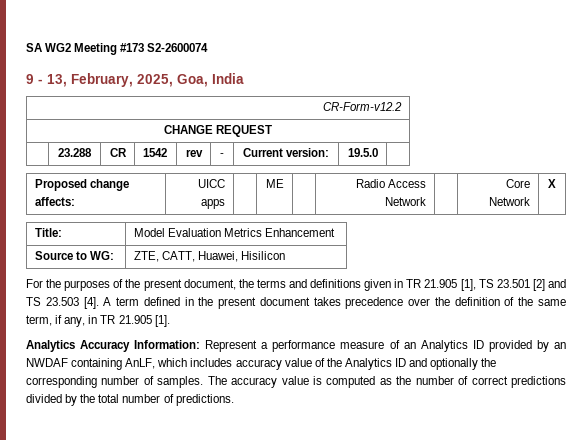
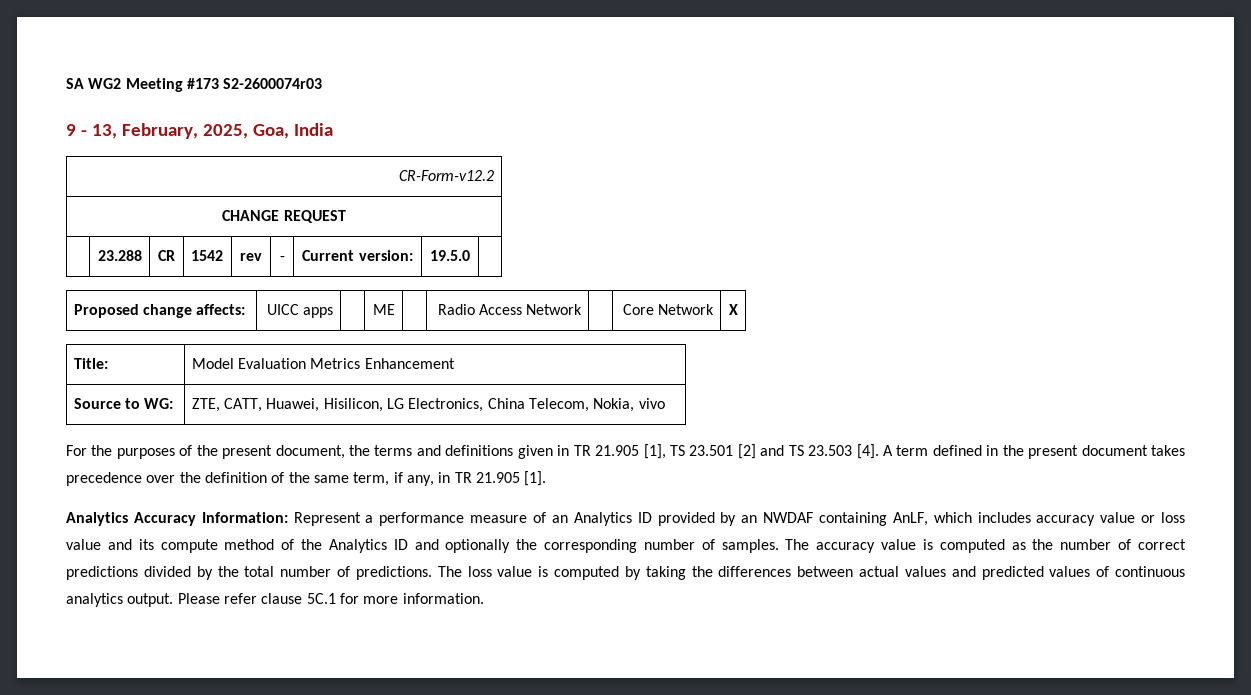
- SA WG2 Meeting #173 S2-2600074
+ SA WG2 Meeting #173 S2-2600074r03
- Source to WG: | ZTE, CATT, Huawei, Hisilicon
+ Source to WG: | ZTE, CATT, Huawei, Hisilicon, LG Electronics, China Telecom, Nokia, vivo
- Analytics Accuracy Information: Represent a performance measure of an Analytics ID provided by an NWDAF containing AnLF, which includes accuracy value of the Analytics ID and optionally the corresponding number of samples.
+ Analytics Accuracy Information: Represent a performance measure of an Analytics ID provided by an NWDAF containing AnLF, which includes accuracy value or loss value and its compute method of the Analytics ID and optionally the corresponding number of samples.
+ The loss value is computed by taking the differences between actual values and predicted values of continuous analytics output. Please refer clause 5C.1 for more information.

